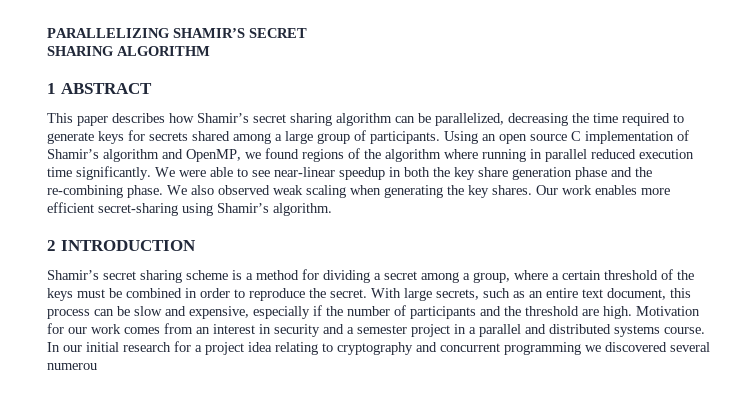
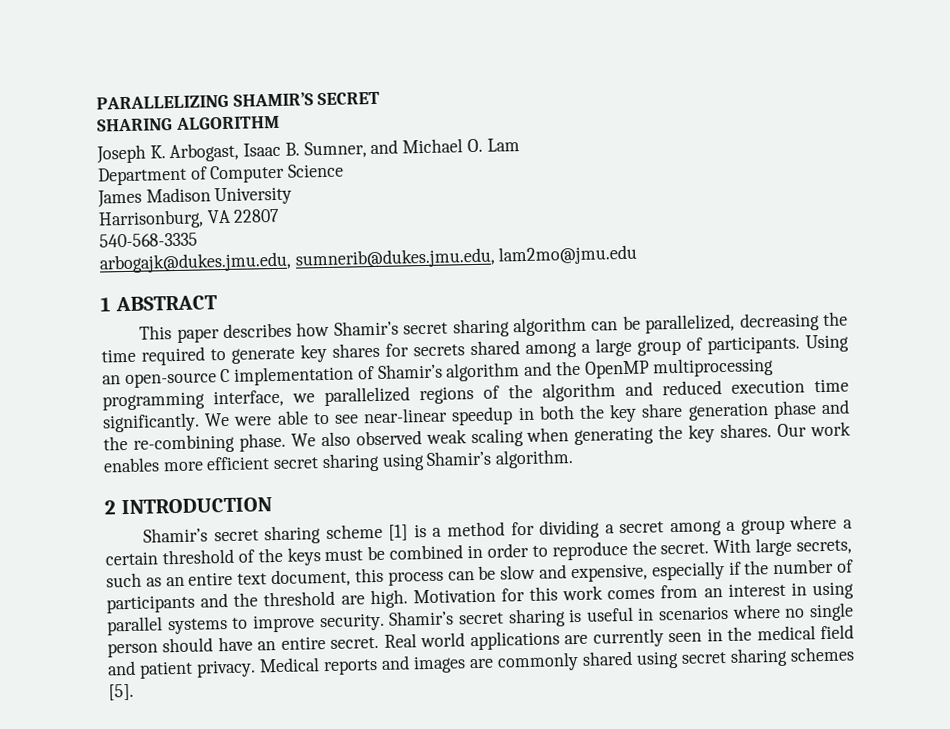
+ Joseph K. Arbogast, Isaac B. Sumner, and Michael O. Lam
+ Department of Computer Science
+ James Madison University
+ Harrisonburg, VA 22807
+ 540-568-3335
+ arbogajk@dukes.jmu.edu, sumnerib@dukes.jmu.edu, lam2mo@jmu.edu
- This paper describes how Shamir’s secret sharing algorithm can be parallelized, decreasing the time required to generate keys for secrets shared among a large group of participants.
+ This paper describes how Shamir’s secret sharing algorithm can be parallelized, decreasing the time required to generate key shares for secrets shared among a large group of participants.
- Using an open source C implementation of Shamir’s algorithm and OpenMP, we found regions of the algorithm where running in parallel reduced execution time significantly.
+ Using an open-source C implementation of Shamir’s algorithm and the OpenMP multiprocessing programming interface, we parallelized regions of the algorithm and reduced execution time significantly.
- Our work enables more efficient secret-sharing using Shamir’s algorithm.
+ Our work enables more efficient secret sharing using Shamir’s algorithm.
- Shamir’s secret sharing scheme is a method for dividing a secret among a group, where a certain threshold of the keys must be combined in order to reproduce the secret.
+ Shamir’s secret sharing scheme [1] is a method for dividing a secret among a group where a certain threshold of the keys must be combined in order to reproduce the secret.
- Motivation for our work comes from an interest in security and a semester project in a parallel and distributed systems course. In our initial research for a project idea relating to cryptography and concurrent programming we discovered several numerou
+ Motivation for this work comes from an interest in using parallel systems to improve security. Shamir’s secret sharing is useful in scenarios where no single person should have an entire secret. Real world applications are currently seen in the medical field and patient privacy. Medical reports and images are commonly shared using secret sharing schemes [5].

